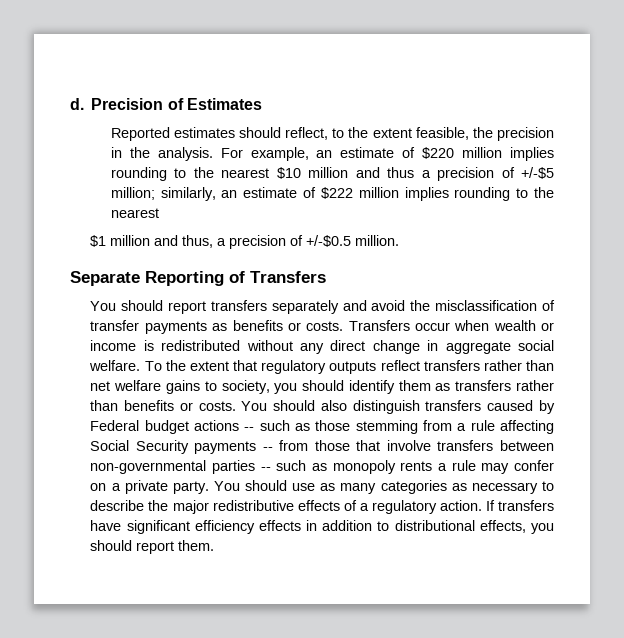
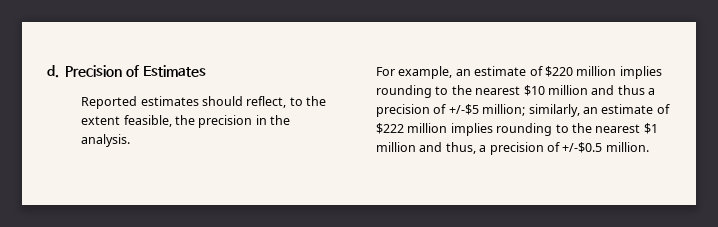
- Reported estimates should reflect, to the extent feasible, the precision in the analysis. For example, an estimate of $220 million implies rounding to the nearest $10 million and thus a precision of +/-$5 million; similarly, an estimate of $222 million implies rounding to the nearest
- $1 million and thus, a precision of +/-$0.5 million.
+ Reported estimates should reflect, to the extent feasible, the precision in the analysis.
+ For example, an estimate of $220 million implies rounding to the nearest $10 million and thus a precision of +/-$5 million; similarly, an estimate of $222 million implies rounding to the nearest $1 million and thus, a precision of +/-$0.5 million.
- Separate Reporting of Transfers
- You should report transfers separately and avoid the misclassification of transfer payments as benefits or costs. Transfers occur when wealth or income is redistributed without any direct change in aggregate social welfare. To the extent that regulatory outputs reflect transfers rather than net welfare gains to society, you should identify them as transfers rather than benefits or costs. You should also distinguish transfers caused by Federal budget actions -- such as those stemming from a rule affecting Social Security payments -- from those that involve transfers between non-governmental parties -- such as monopoly rents a rule may confer on a private party. You should use as many categories as necessary to describe the major redistributive effects of a regulatory action. If transfers have significant efficiency effects in addition to distributional effects, you should report them.

